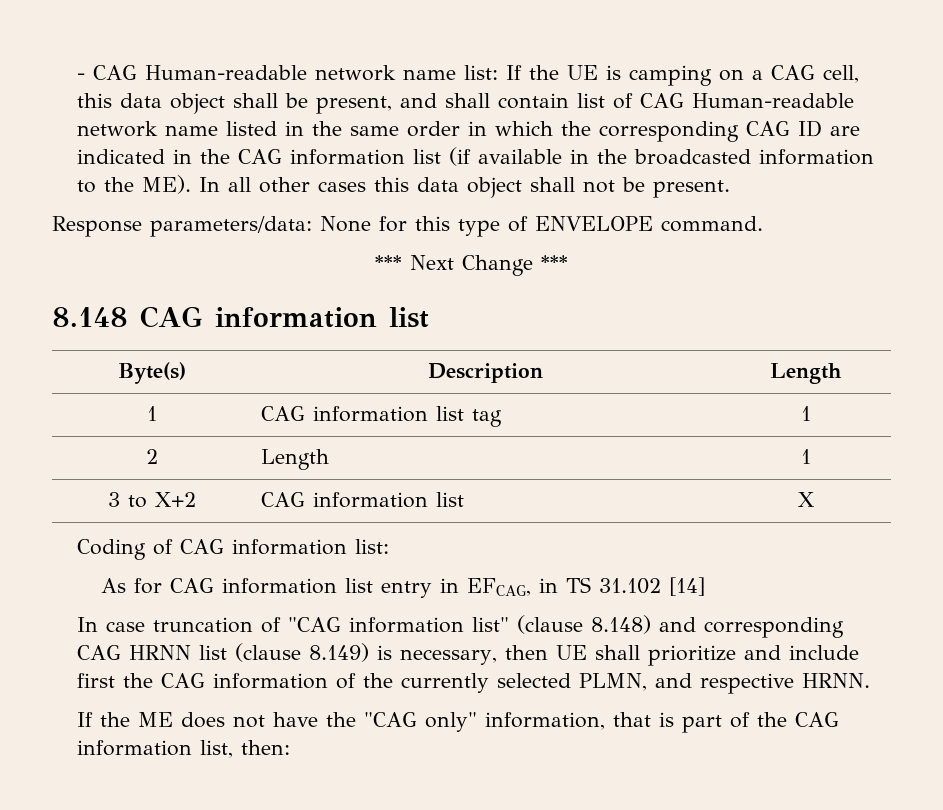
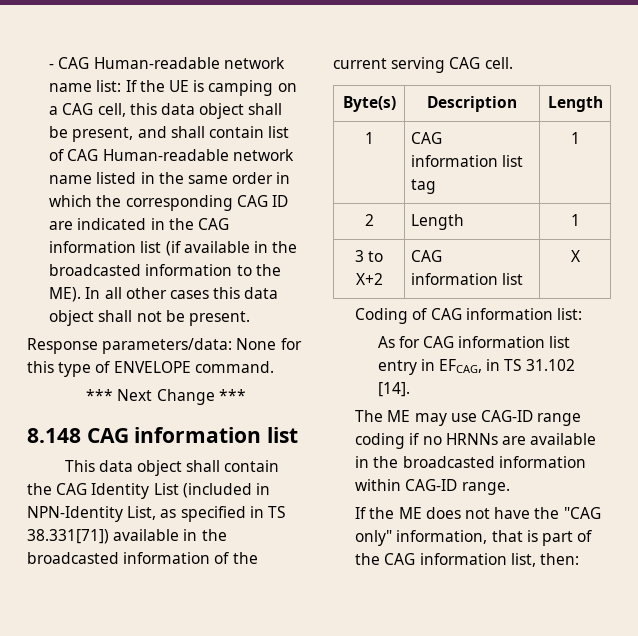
+ This data object shall contain the CAG Identity List (included in NPN-Identity List, as specified in TS 38.331[71]) available in the broadcasted information of the current serving CAG cell.
- As for CAG information list entry in EFCAG, in TS 31.102 [14]
- In case truncation of "CAG information list" (clause 8.148) and corresponding CAG HRNN list (clause 8.149) is necessary, then UE shall prioritize and include first the CAG information of the currently selected PLMN, and respective HRNN.
+ As for CAG information list entry in EFCAG, in TS 31.102 [14].
+ The ME may use CAG-ID range coding if no HRNNs are available in the broadcasted information within CAG-ID range.

